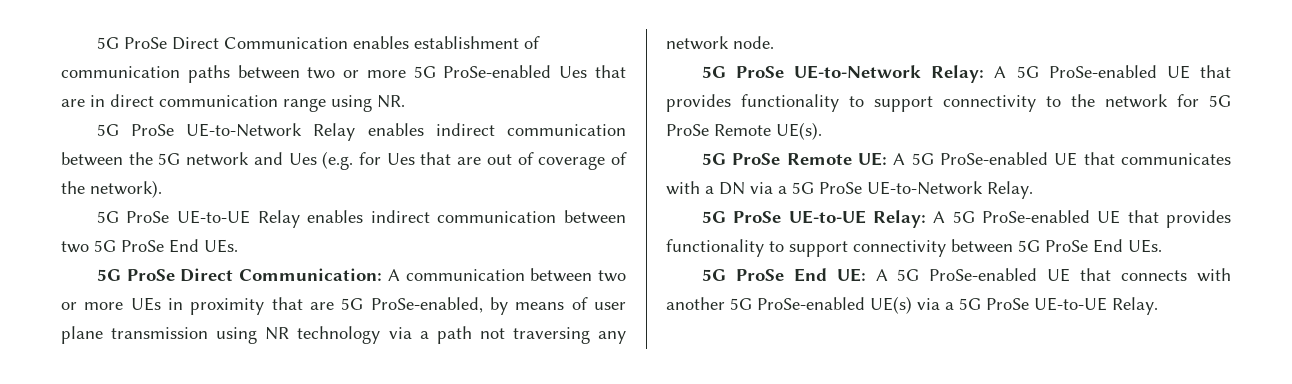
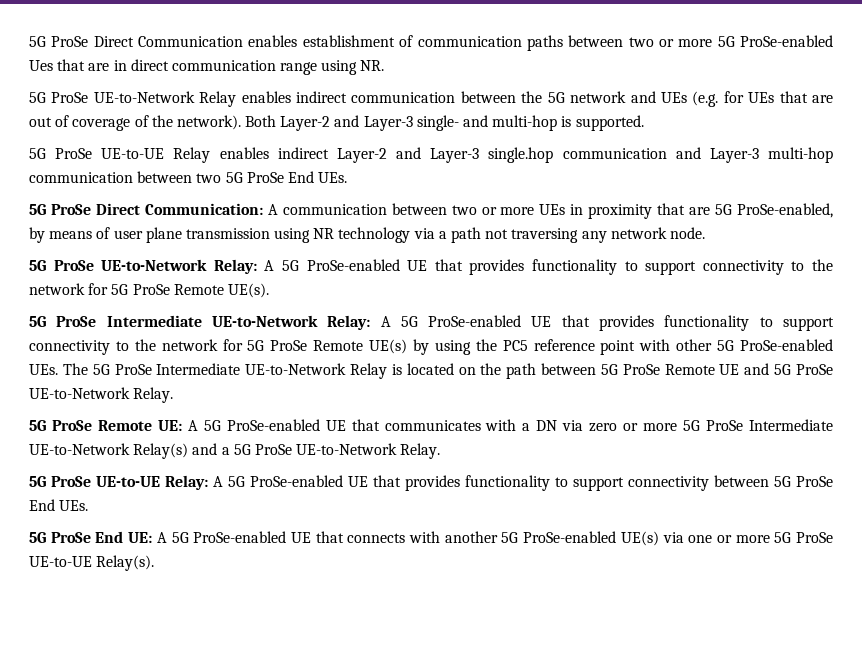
- 5G ProSe UE-to-Network Relay enables indirect communication between the 5G network and Ues (e.g. for Ues that are out of coverage of the network).
+ 5G ProSe UE-to-Network Relay enables indirect communication between the 5G network and UEs (e.g. for UEs that are out of coverage of the network). Both Layer-2 and Layer-3 single- and multi-hop is supported.
- 5G ProSe UE-to-UE Relay enables indirect communication between two 5G ProSe End UEs.
+ 5G ProSe UE-to-UE Relay enables indirect Layer-2 and Layer-3 single.hop communication and Layer-3 multi-hop communication between two 5G ProSe End UEs.
+ 5G ProSe Intermediate UE-to-Network Relay: A 5G ProSe-enabled UE that provides functionality to support connectivity to the network for 5G ProSe Remote UE(s) by using the PC5 reference point with other 5G ProSe-enabled UEs. The 5G ProSe Intermediate UE-to-Network Relay is located on the path between 5G ProSe Remote UE and 5G ProSe UE-to-Network Relay.
- 5G ProSe Remote UE: A 5G ProSe-enabled UE that communicates with a DN via a 5G ProSe UE-to-Network Relay.
+ 5G ProSe Remote UE: A 5G ProSe-enabled UE that communicates with a DN via zero or more 5G ProSe Intermediate UE-to-Network Relay(s) and a 5G ProSe UE-to-Network Relay.
- 5G ProSe End UE: A 5G ProSe-enabled UE that connects with another 5G ProSe-enabled UE(s) via a 5G ProSe UE-to-UE Relay.
+ 5G ProSe End UE: A 5G ProSe-enabled UE that connects with another 5G ProSe-enabled UE(s) via one or more 5G ProSe UE-to-UE Relay(s).

